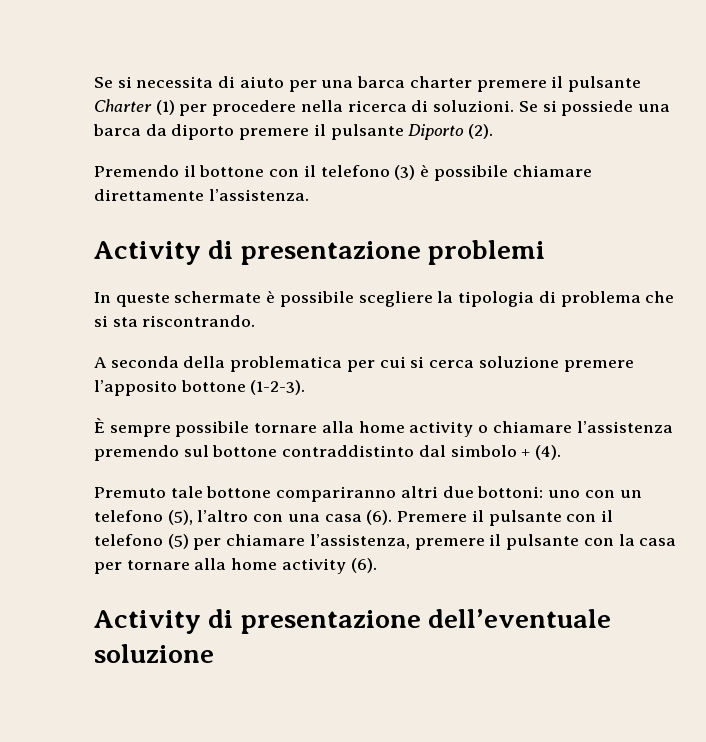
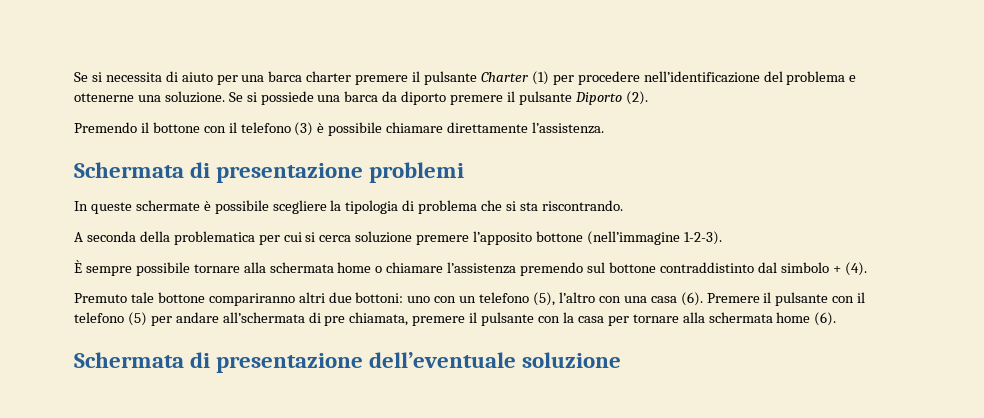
- Se si necessita di aiuto per una barca charter premere il pulsante Charter (1) per procedere nella ricerca di soluzioni.
+ Se si necessita di aiuto per una barca charter premere il pulsante Charter (1) per procedere nell’identificazione del problema e ottenerne una soluzione.
- Activity di presentazione problemi
+ Schermata di presentazione problemi
- A seconda della problematica per cui si cerca soluzione premere l’apposito bottone (1-2-3).
+ A seconda della problematica per cui si cerca soluzione premere l’apposito bottone (nell’immagine 1-2-3).
- È sempre possibile tornare alla home activity o chiamare l’assistenza premendo sul bottone contraddistinto dal simbolo + (4).
+ È sempre possibile tornare alla schermata home o chiamare l’assistenza premendo sul bottone contraddistinto dal simbolo + (4).
- Premere il pulsante con il telefono (5) per chiamare l’assistenza, premere il pulsante con la casa per tornare alla home activity (6).
+ Premere il pulsante con il telefono (5) per andare all’schermata di pre chiamata, premere il pulsante con la casa per tornare alla schermata home (6).
- Activity di presentazione dell’eventuale soluzione
+ Schermata di presentazione dell’eventuale soluzione

